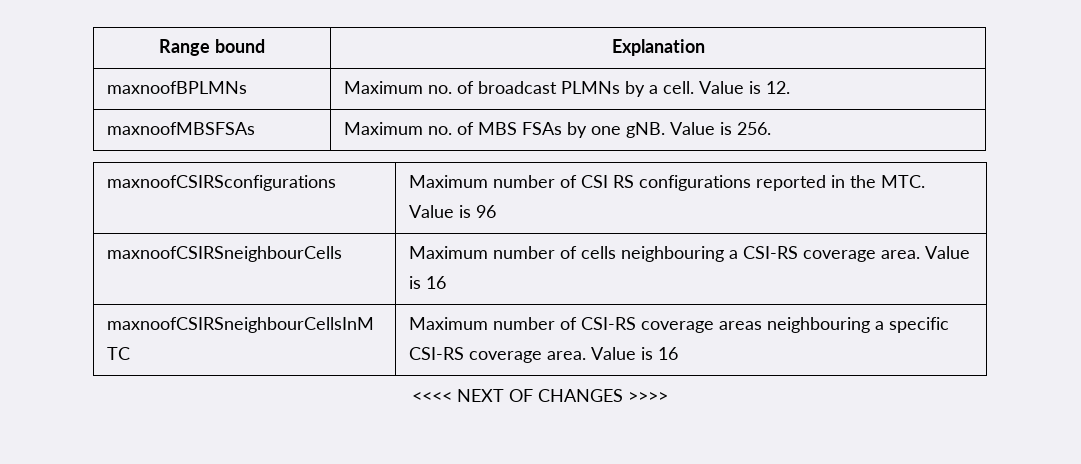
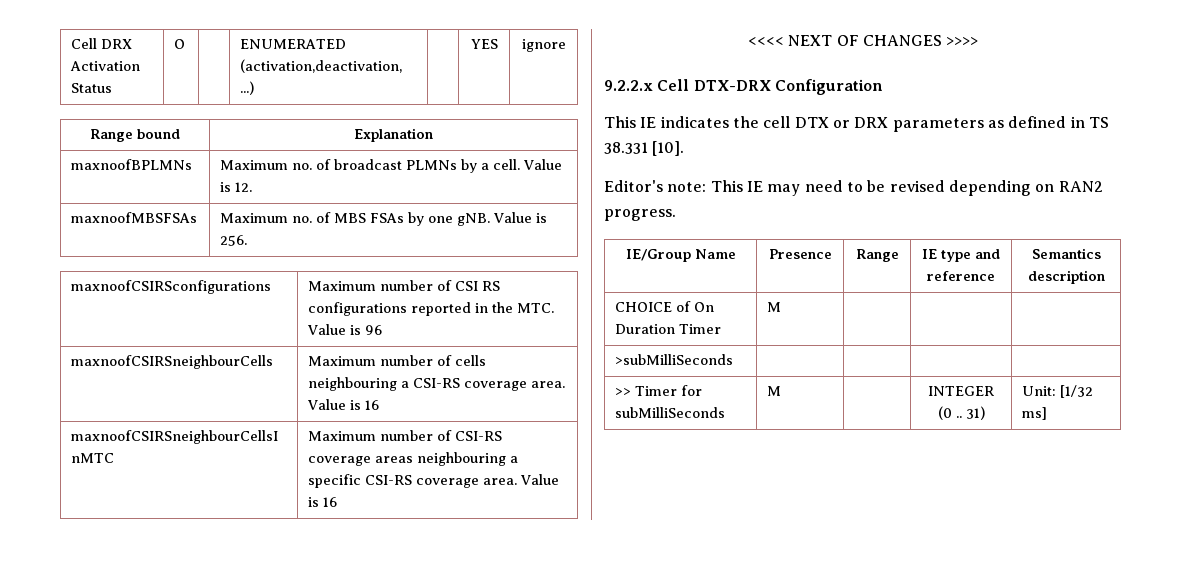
+ Cell DRX Activation Status | O | | ENUMERATED (activation,deactivation, ...) | | YES | ignore
+ 9.2.2.x Cell DTX-DRX Configuration
+ This IE indicates the cell DTX or DRX parameters as defined in TS 38.331 [10].
+ Editor's note: This IE may need to be revised depending on RAN2 progress.
+ IE/Group Name | Presence | Range | IE type and reference | Semantics description
+ CHOICE of On Duration Timer | M | | |
+ >subMilliSeconds | | | |
+ >> Timer for subMilliSeconds | M | | INTEGER (0 .. 31) | Unit: [1/32 ms]

